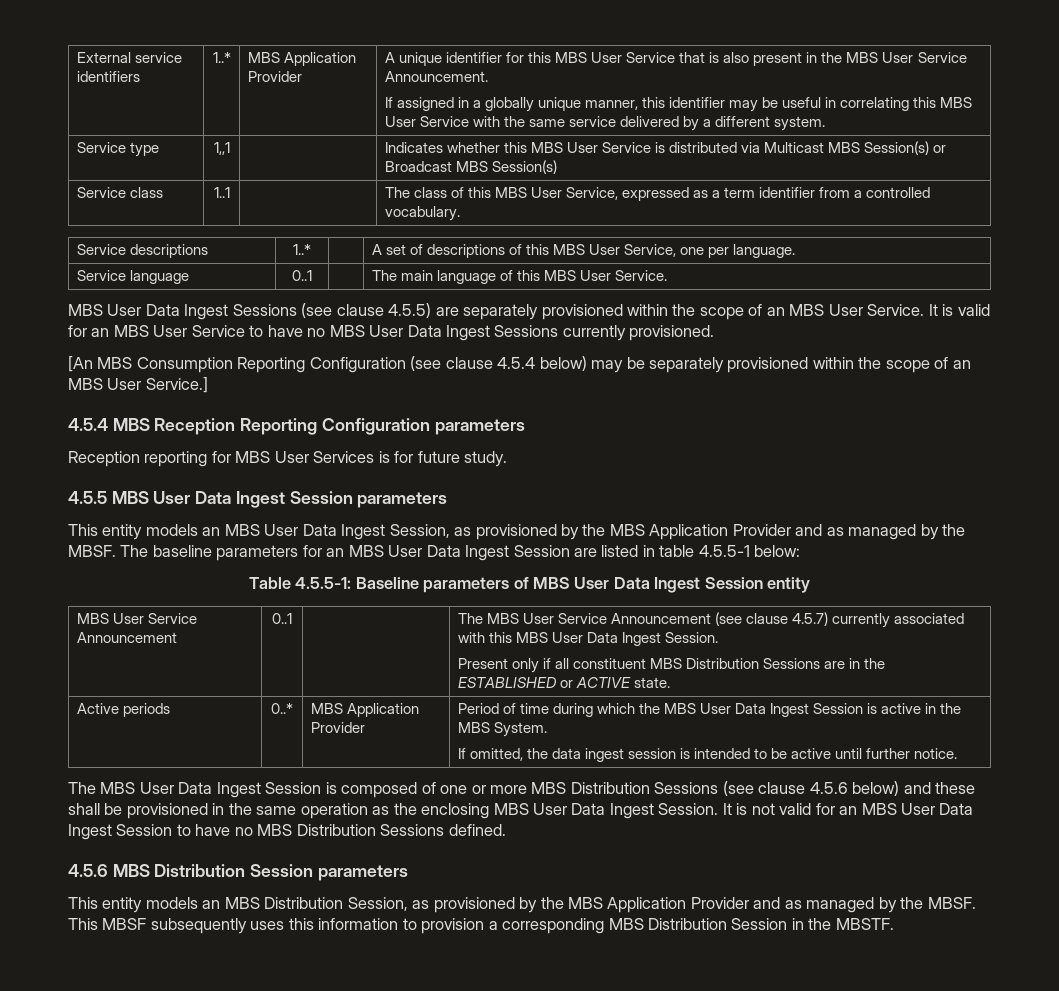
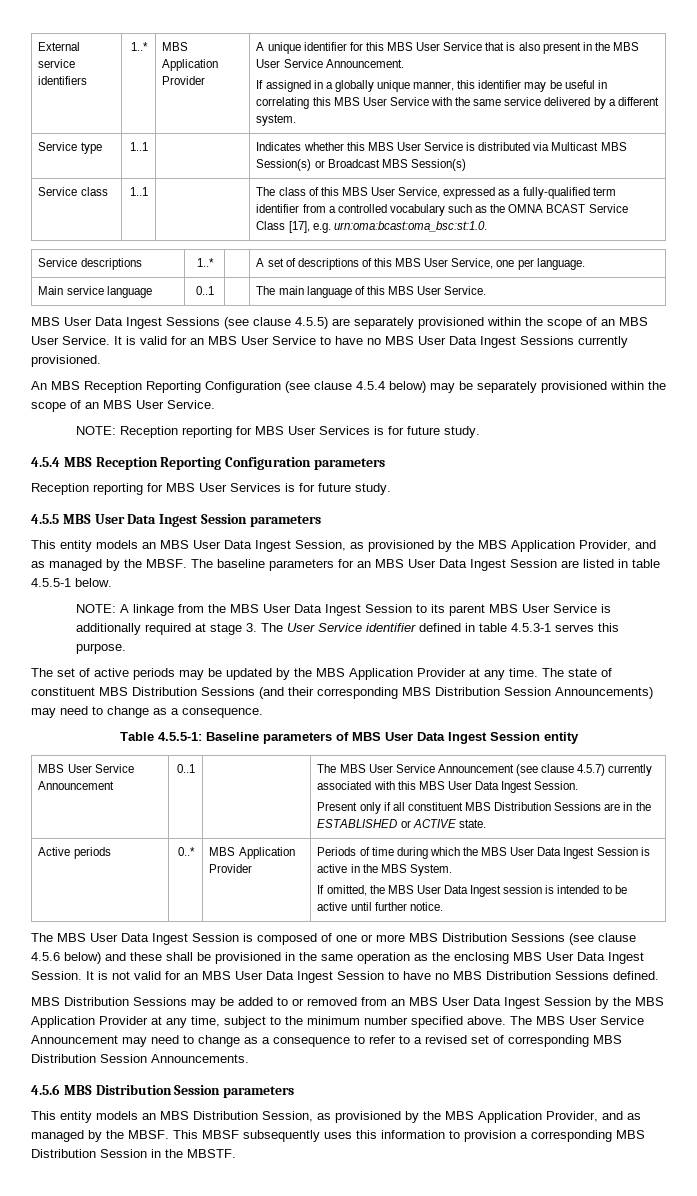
- Service type | 1,,1 | | Indicates whether this MBS User Service is distributed via Multicast MBS Session(s) or Broadcast MBS Session(s)
+ Service type | 1..1 | | Indicates whether this MBS User Service is distributed via Multicast MBS Session(s) or Broadcast MBS Session(s)
- Service class | 1..1 | | The class of this MBS User Service, expressed as a term identifier from a controlled vocabulary.
+ Service class | 1..1 | | The class of this MBS User Service, expressed as a fully-qualified term identifier from a controlled vocabulary such as the OMNA BCAST Service Class [17], e.g. urn:oma:bcast:oma_bsc:st:1.0.
- Service language | 0..1 | | The main language of this MBS User Service.
+ Main service language | 0..1 | | The main language of this MBS User Service.
- [An MBS Consumption Reporting Configuration (see clause 4.5.4 below) may be separately provisioned within the scope of an MBS User Service.]
+ An MBS Reception Reporting Configuration (see clause 4.5.4 below) may be separately provisioned within the scope of an MBS User Service.
+ NOTE: Reception reporting for MBS User Services is for future study.
- This entity models an MBS User Data Ingest Session, as provisioned by the MBS Application Provider and as managed by the MBSF.
+ This entity models an MBS User Data Ingest Session, as provisioned by the MBS Application Provider, and as managed by the MBSF.
- The baseline parameters for an MBS User Data Ingest Session are listed in table 4.5.5-1 below:
+ The baseline parameters for an MBS User Data Ingest Session are listed in table 4.5.5-1 below.
+ NOTE: A linkage from the MBS User Data Ingest Session to its parent MBS User Service is additionally required at stage 3. The User Service identifier defined in table 4.5.3-1 serves this purpose.
+ The set of active periods may be updated by the MBS Application Provider at any time. The state of constituent MBS Distribution Sessions (and their corresponding MBS Distribution Session Announcements) may need to change as a consequence.
- Active periods | 0..* | MBS Application Provider | Period of time during which the MBS User Data Ingest Session is active in the MBS System.
- If omitted, the data ingest session is intended to be active until further notice.
+ Active periods | 0..* | MBS Application Provider | Periods of time during which the MBS User Data Ingest Session is active in the MBS System.
+ If omitted, the MBS User Data Ingest session is intended to be active until further notice.
+ MBS Distribution Sessions may be added to or removed from an MBS User Data Ingest Session by the MBS Application Provider at any time, subject to the minimum number specified above. The MBS User Service Announcement may need to change as a consequence to refer to a revised set of corresponding MBS Distribution Session Announcements.
- This entity models an MBS Distribution Session, as provisioned by the MBS Application Provider and as managed by the MBSF.
+ This entity models an MBS Distribution Session, as provisioned by the MBS Application Provider, and as managed by the MBSF.

